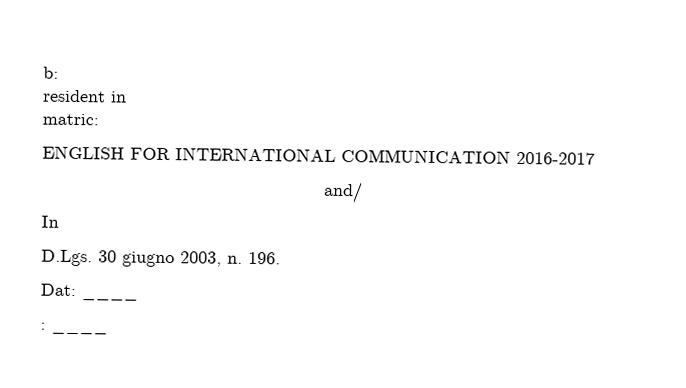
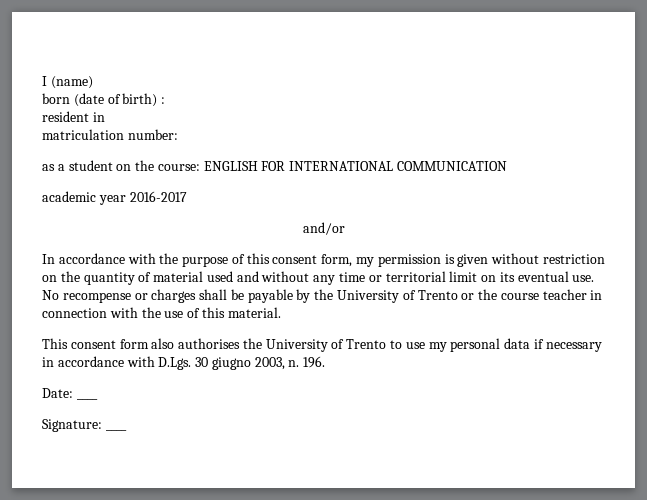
- b:
+ I (name)
+ born (date of birth) :
  resident in
- matric:
- ENGLISH FOR INTERNATIONAL COMMUNICATION 2016-2017
+ matriculation number:
+ as a student on the course: ENGLISH FOR INTERNATIONAL COMMUNICATION
+ academic year 2016-2017
- and/
+ and/or
- In
- D.Lgs. 30 giugno 2003, n.
+ In accordance with the purpose of this consent form, my permission is given without restriction on the quantity of material used and without any time or territorial limit on its eventual use. No recompense or charges shall be payable by the University of Trento or the course teacher in connection with the use of this material.
+ This consent form also authorises the University of Trento to use my personal data if necessary in accordance with D.Lgs. 30 giugno 2003, n.
- Dat: ____
+ Date: ____
- : ____
+ Signature: ____

